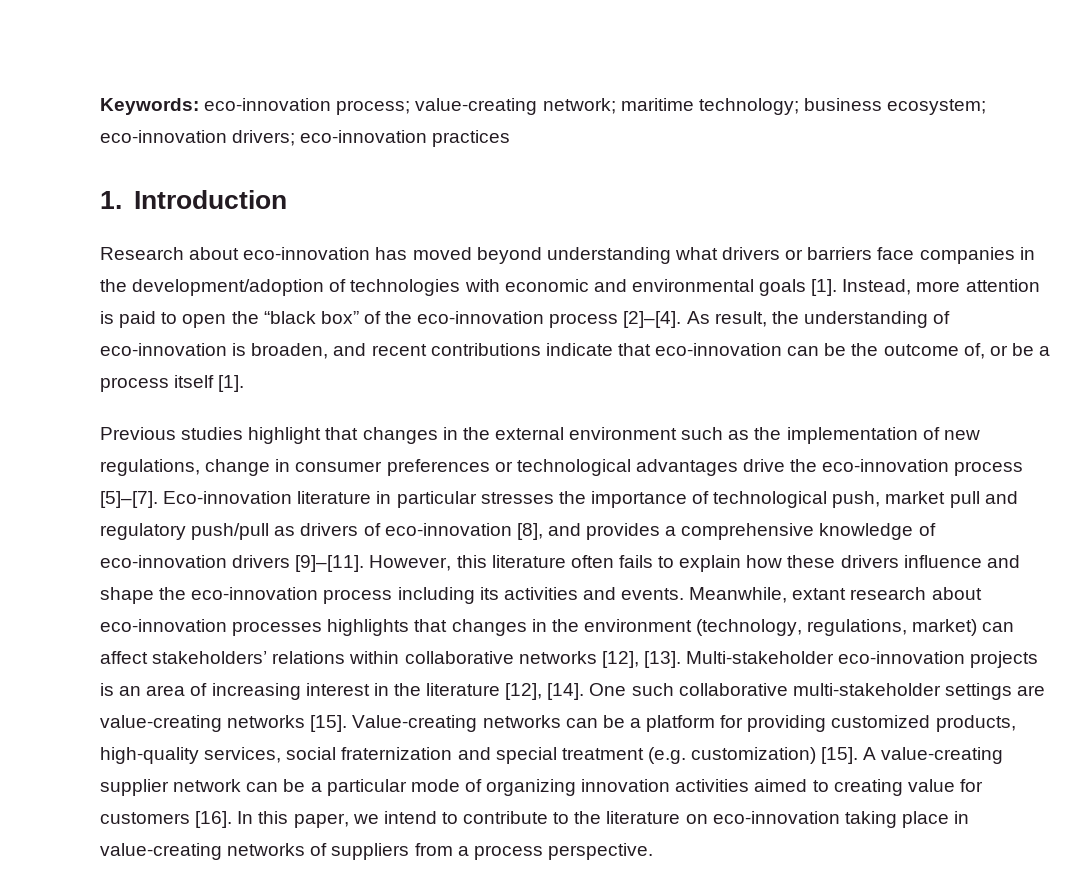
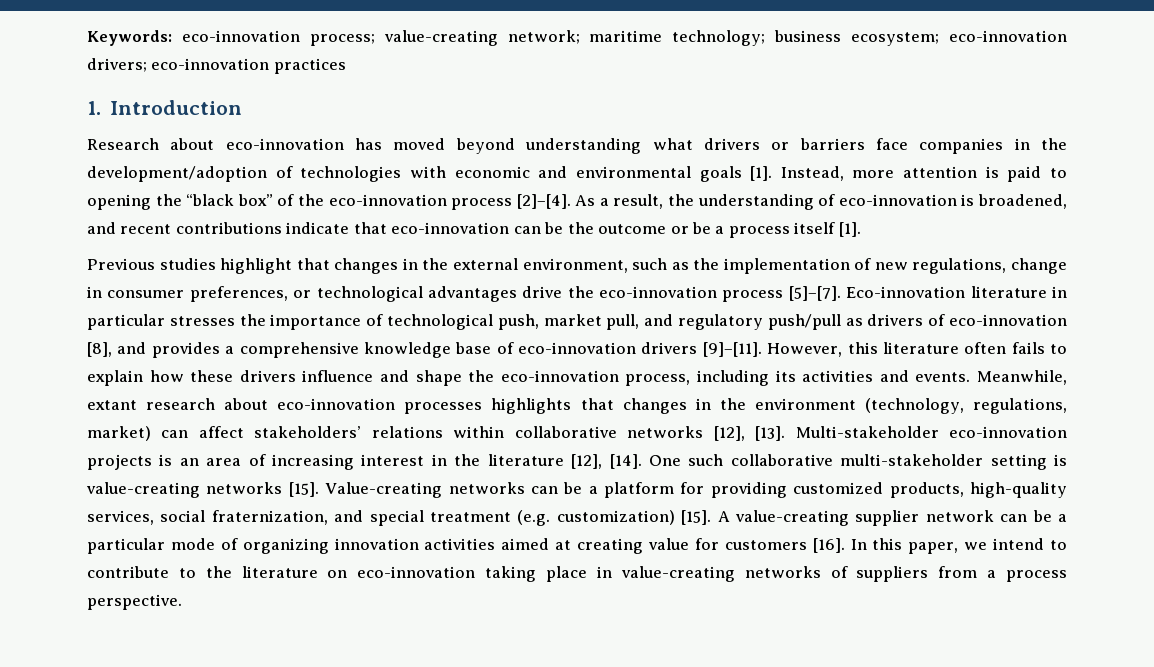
- Instead, more attention is paid to open the “black box” of the eco-innovation process [2]–[4].
+ Instead, more attention is paid to opening the “black box” of the eco-innovation process [2]–[4].
- As result, the understanding of eco-innovation is broaden, and recent contributions indicate that eco-innovation can be the outcome of, or be a process itself [1].
+ As a result, the understanding of eco-innovation is broadened, and recent contributions indicate that eco-innovation can be the outcome or be a process itself [1].
- Previous studies highlight that changes in the external environment such as the implementation of new regulations, change in consumer preferences or technological advantages drive the eco-innovation process [5]–[7].
+ Previous studies highlight that changes in the external environment, such as the implementation of new regulations, change in consumer preferences, or technological advantages drive the eco-innovation process [5]–[7].
- Eco-innovation literature in particular stresses the importance of technological push, market pull and regulatory push/pull as drivers of eco-innovation [8], and provides a comprehensive knowledge of eco-innovation drivers [9]–[11].
+ Eco-innovation literature in particular stresses the importance of technological push, market pull, and regulatory push/pull as drivers of eco-innovation [8], and provides a comprehensive knowledge base of eco-innovation drivers [9]–[11].
- However, this literature often fails to explain how these drivers influence and shape the eco-innovation process including its activities and events.
+ However, this literature often fails to explain how these drivers influence and shape the eco-innovation process, including its activities and events.
- One such collaborative multi-stakeholder settings are value-creating networks [15].
+ One such collaborative multi-stakeholder setting is value-creating networks [15].
- Value-creating networks can be a platform for providing customized products, high-quality services, social fraternization and special treatment (e.g. customization) [15].
+ Value-creating networks can be a platform for providing customized products, high-quality services, social fraternization, and special treatment (e.g. customization) [15].
- A value-creating supplier network can be a particular mode of organizing innovation activities aimed to creating value for customers [16].
+ A value-creating supplier network can be a particular mode of organizing innovation activities aimed at creating value for customers [16].

